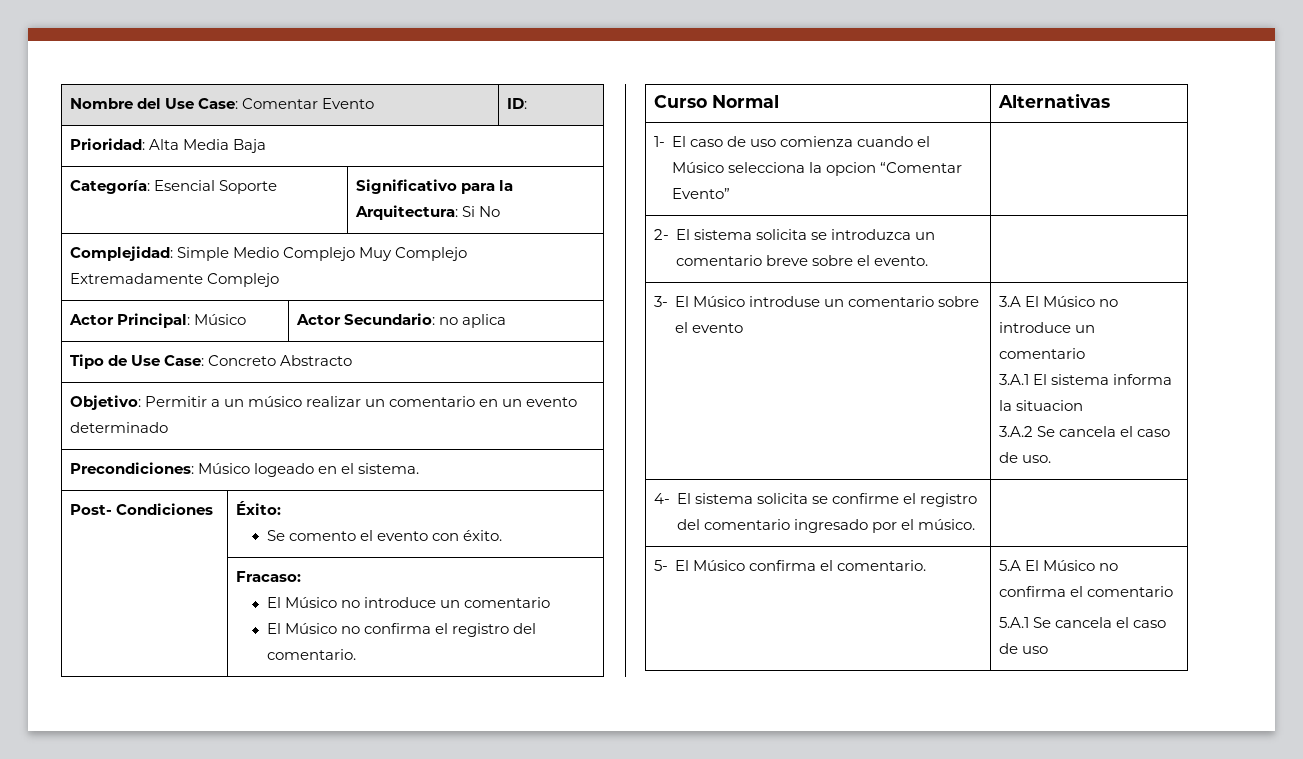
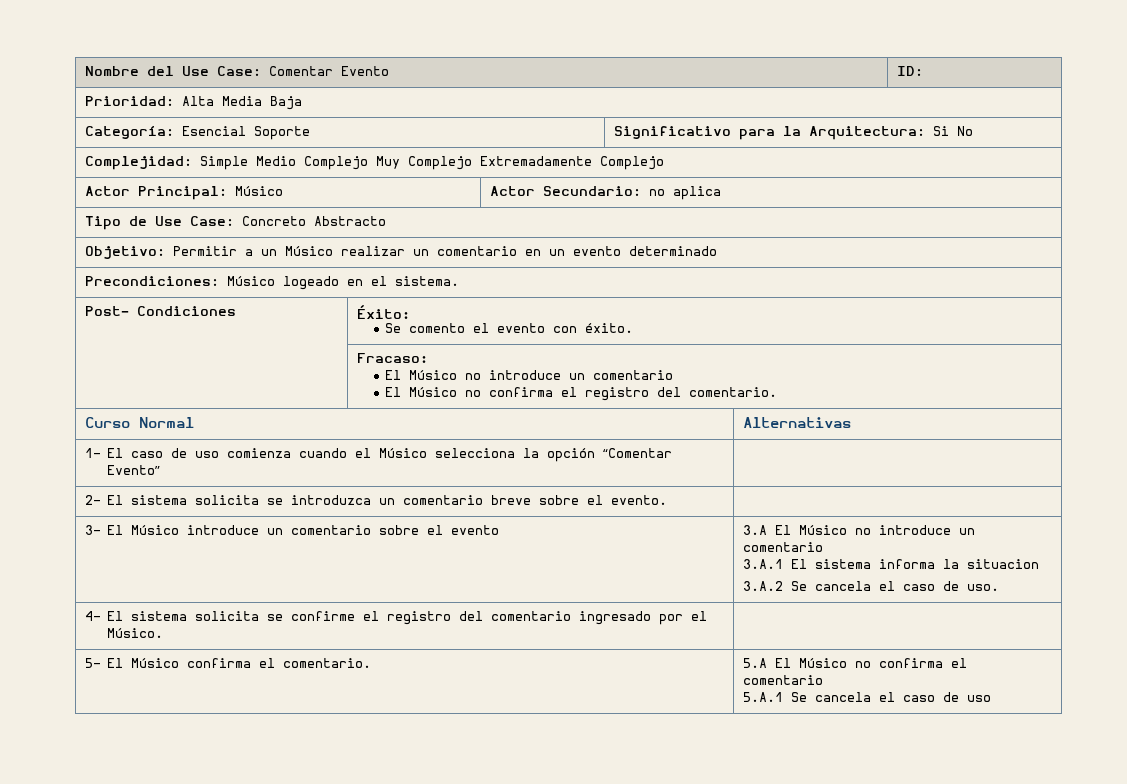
- Objetivo: Permitir a un músico realizar un comentario en un evento determinado
+ Objetivo: Permitir a un Músico realizar un comentario en un evento determinado
- 1- El caso de uso comienza cuando el Músico selecciona la opcion “Comentar Evento” |
+ 1- El caso de uso comienza cuando el Músico selecciona la opción “Comentar Evento” |
- 3- El Músico introduse un comentario sobre el evento | 3.A El Músico no introduce un comentario
+ 3- El Músico introduce un comentario sobre el evento | 3.A El Músico no introduce un comentario
- 4- El sistema solicita se confirme el registro del comentario ingresado por el músico. |
+ 4- El sistema solicita se confirme el registro del comentario ingresado por el Músico. |

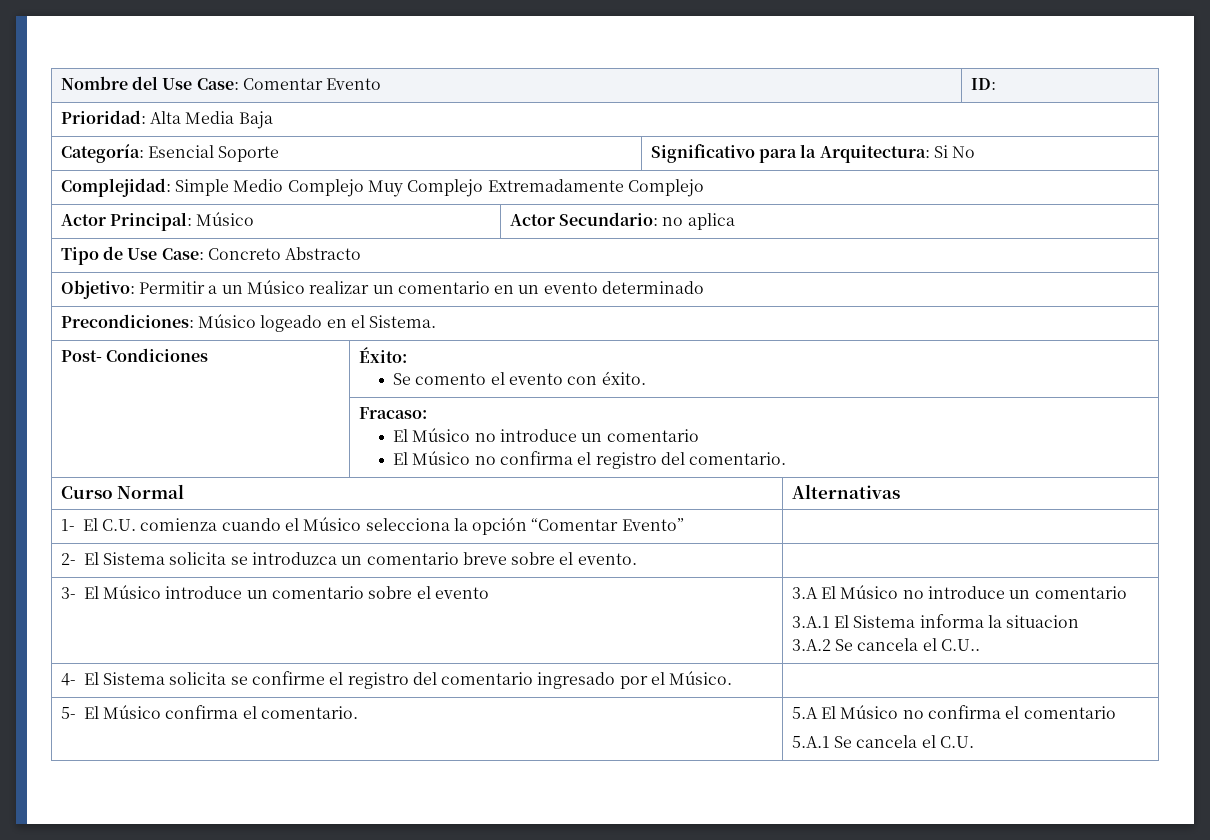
- Precondiciones: Músico logeado en el sistema.
+ Precondiciones: Músico logeado en el Sistema.
- 1- El caso de uso comienza cuando el Músico selecciona la opción “Comentar Evento” |
+ 1- El C.U. comienza cuando el Músico selecciona la opción “Comentar Evento” |
- 2- El sistema solicita se introduzca un comentario breve sobre el evento. |
+ 2- El Sistema solicita se introduzca un comentario breve sobre el evento. |
  3- El Músico introduce un comentario sobre el evento | 3.A El Músico no introduce un comentario
- 3.A.1 El sistema informa la situacion
- 3.A.2 Se cancela el caso de uso.
+ 3.A.1 El Sistema informa la situacion
+ 3.A.2 Se cancela el C.U..
- 4- El sistema solicita se confirme el registro del comentario ingresado por el Músico. |
+ 4- El Sistema solicita se confirme el registro del comentario ingresado por el Músico. |
  5- El Músico confirma el comentario. | 5.A El Músico no confirma el comentario
- 5.A.1 Se cancela el caso de uso
+ 5.A.1 Se cancela el C.U.

